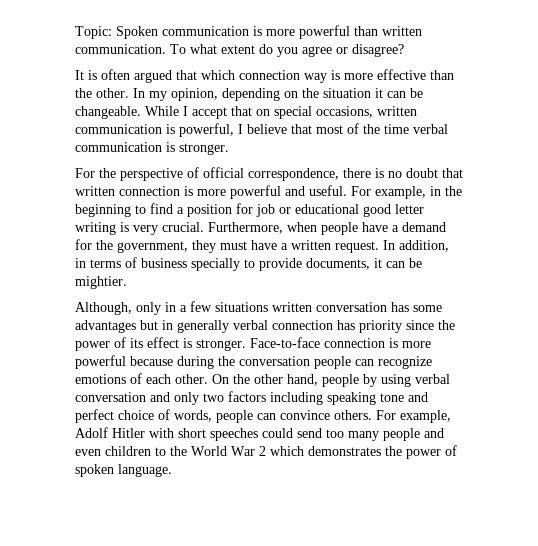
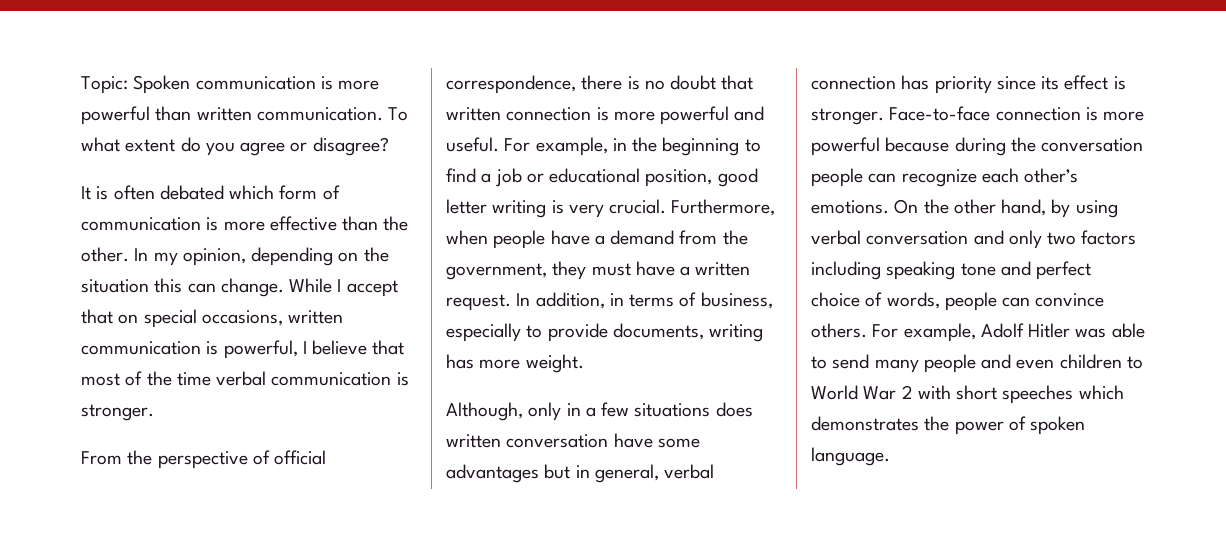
- It is often argued that which connection way is more effective than the other.
+ It is often debated which form of communication is more effective than the other.
- In my opinion, depending on the situation it can be changeable.
+ In my opinion, depending on the situation this can change.
- For the perspective of official correspondence, there is no doubt that written connection is more powerful and useful.
+ From the perspective of official correspondence, there is no doubt that written connection is more powerful and useful.
- For example, in the beginning to find a position for job or educational good letter writing is very crucial.
+ For example, in the beginning to find a job or educational position, good letter writing is very crucial.
- Furthermore, when people have a demand for the government, they must have a written request.
+ Furthermore, when people have a demand from the government, they must have a written request.
- In addition, in terms of business specially to provide documents, it can be mightier.
+ In addition, in terms of business, especially to provide documents, writing has more weight.
- Although, only in a few situations written conversation has some advantages but in generally verbal connection has priority since the power of its effect is stronger.
+ Although, only in a few situations does written conversation have some advantages but in general, verbal connection has priority since its effect is stronger.
- Face-to-face connection is more powerful because during the conversation people can recognize emotions of each other.
+ Face-to-face connection is more powerful because during the conversation people can recognize each other’s emotions.
- On the other hand, people by using verbal conversation and only two factors including speaking tone and perfect choice of words, people can convince others.
+ On the other hand, by using verbal conversation and only two factors including speaking tone and perfect choice of words, people can convince others.
- For example, Adolf Hitler with short speeches could send too many people and even children to the World War 2 which demonstrates the power of spoken language.
+ For example, Adolf Hitler was able to send many people and even children to World War 2 with short speeches which demonstrates the power of spoken language.

